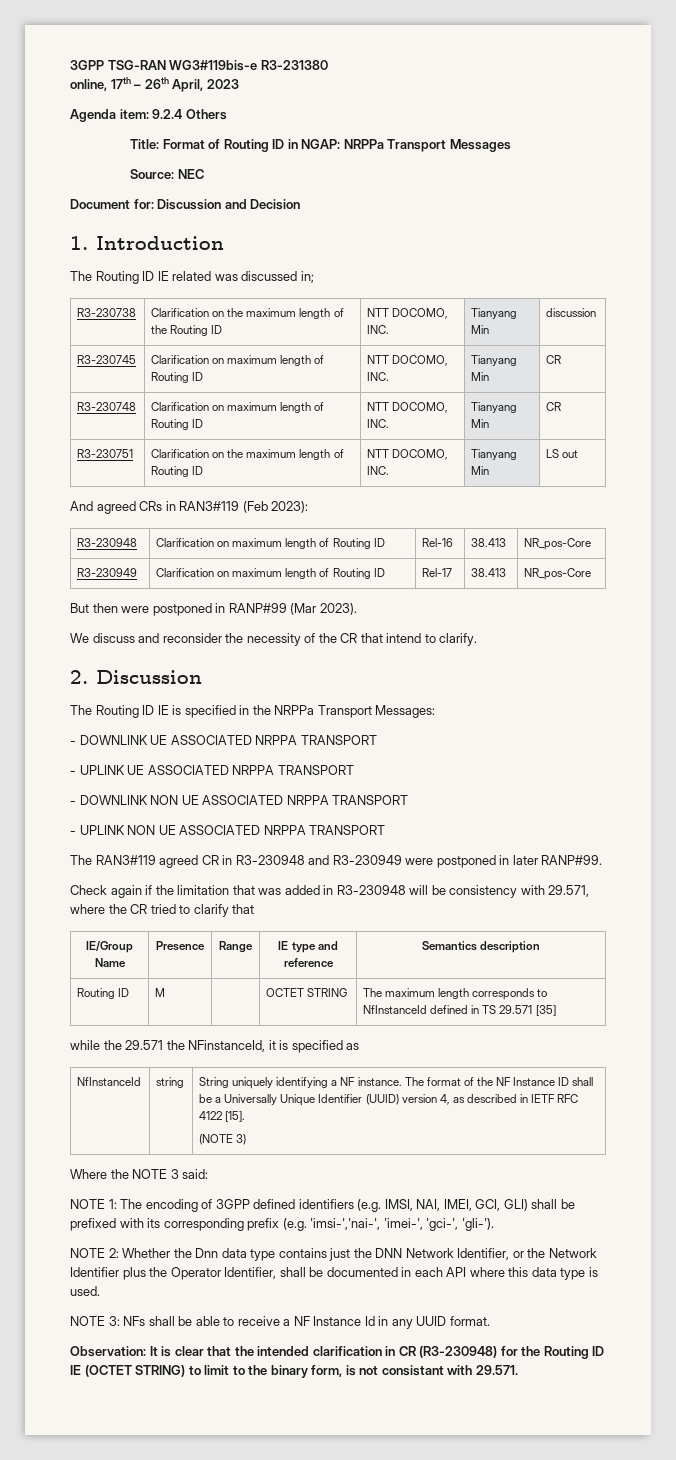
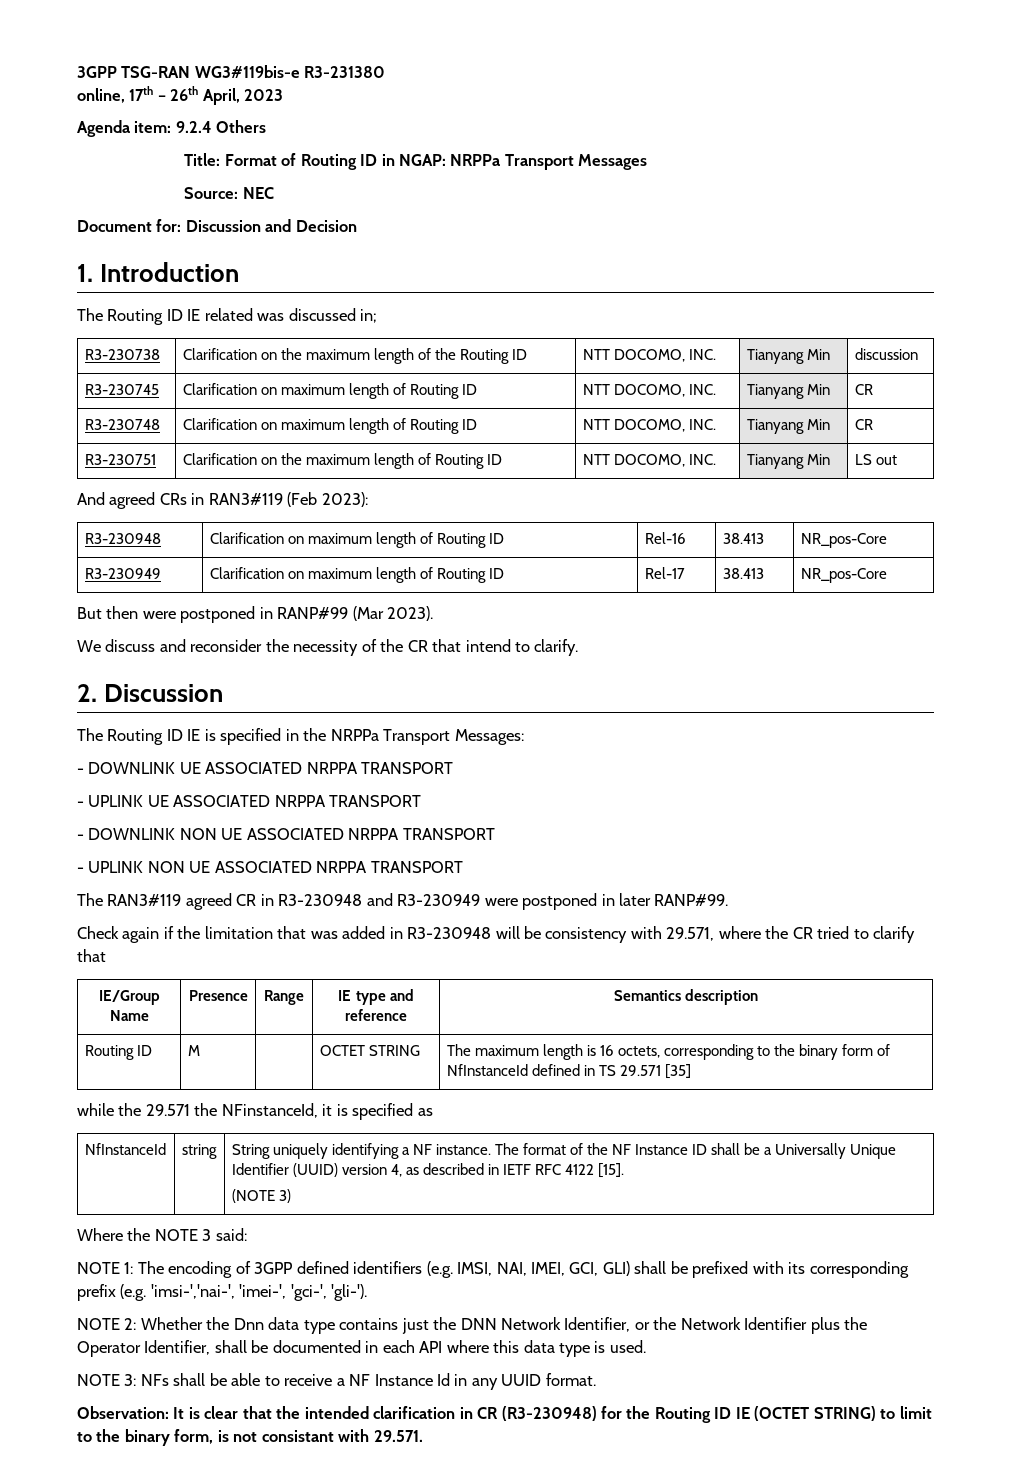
- Routing ID | M | | OCTET STRING | The maximum length corresponds to NfInstanceId defined in TS 29.571 [35]
+ Routing ID | M | | OCTET STRING | The maximum length is 16 octets, corresponding to the binary form of NfInstanceId defined in TS 29.571 [35]

